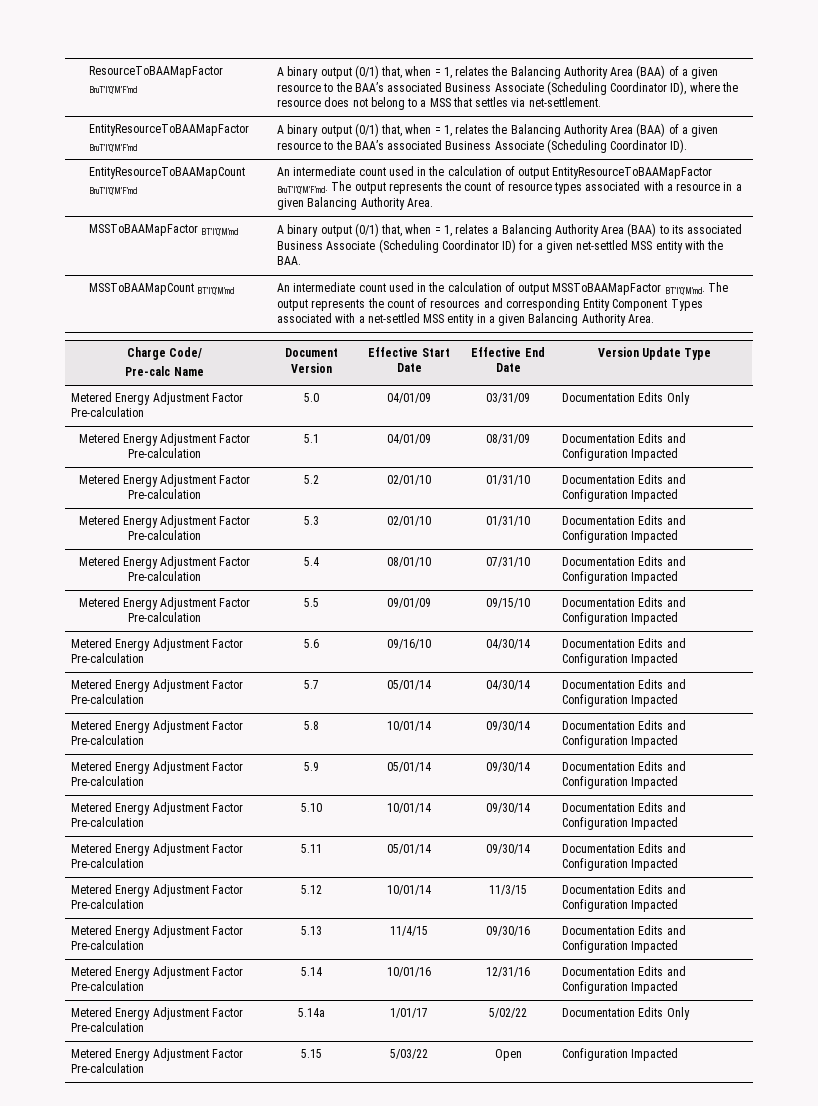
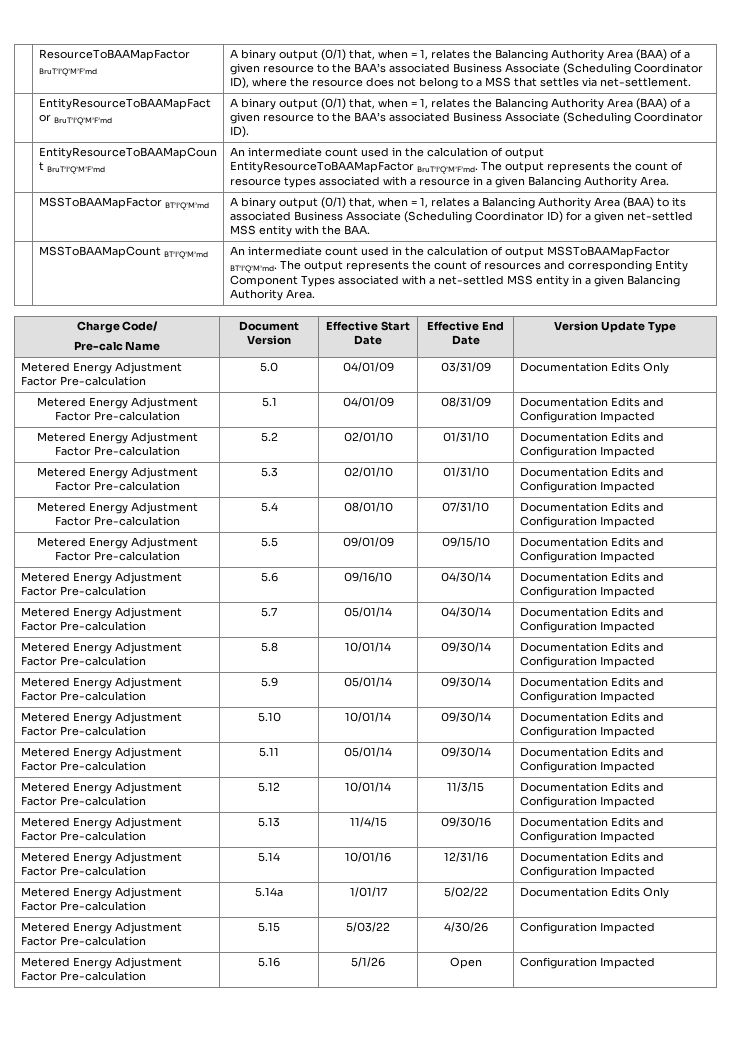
- Metered Energy Adjustment Factor Pre-calculation | 5.15 | 5/03/22 | Open | Configuration Impacted
+ Metered Energy Adjustment Factor Pre-calculation | 5.15 | 5/03/22 | 4/30/26 | Configuration Impacted
+ Metered Energy Adjustment Factor Pre-calculation | 5.16 | 5/1/26 | Open | Configuration Impacted

